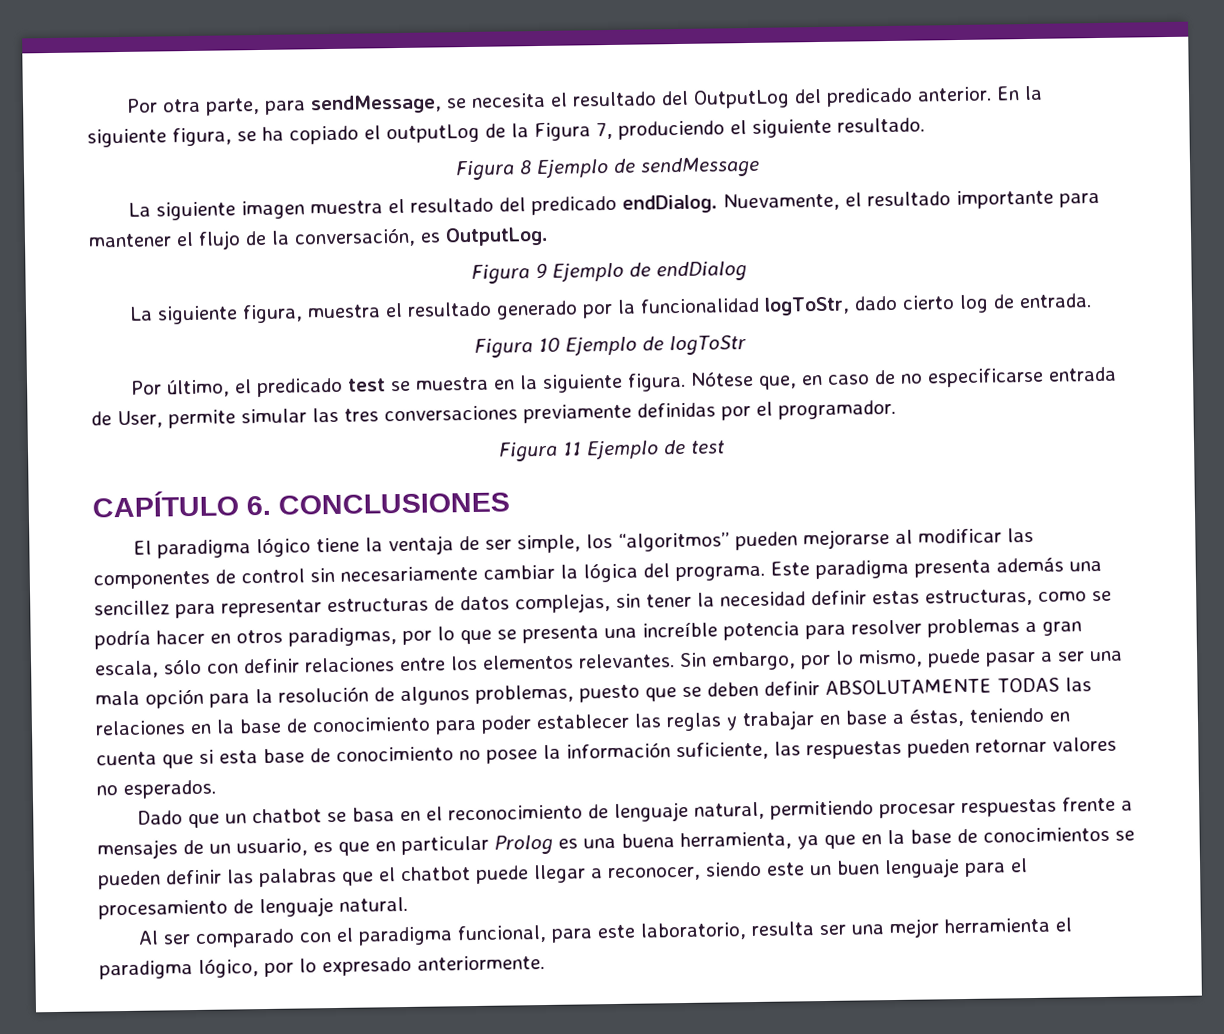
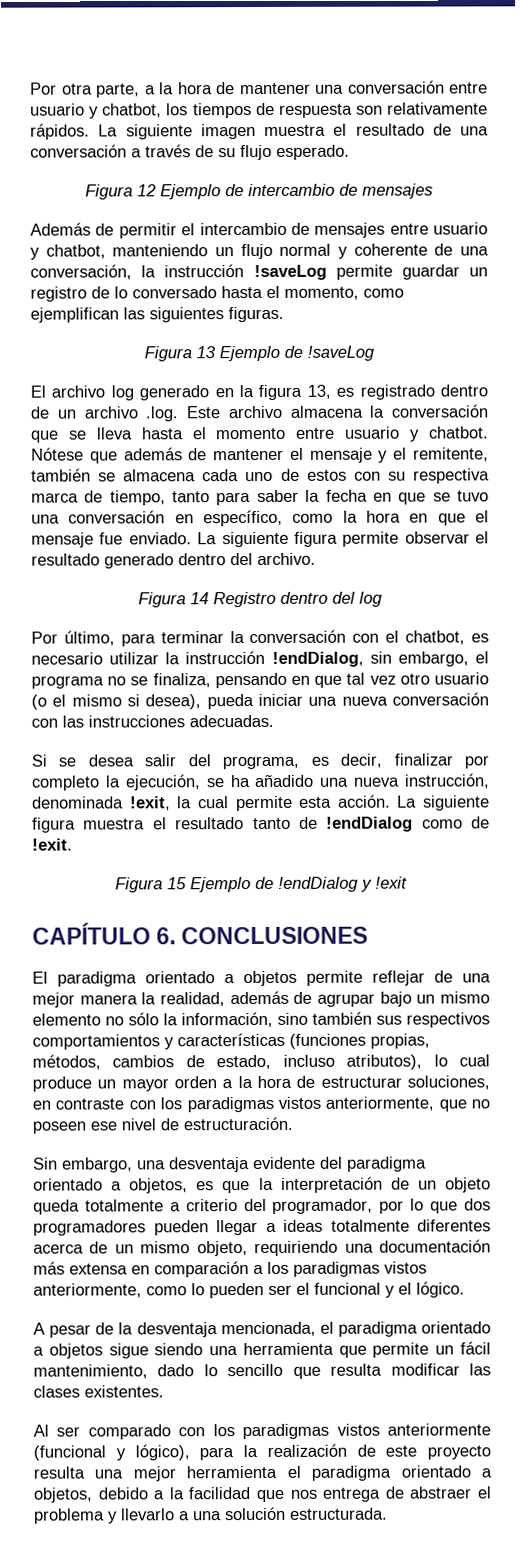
- Por otra parte, para sendMessage, se necesita el resultado del OutputLog del predicado anterior. En la siguiente figura, se ha copiado el outputLog de la Figura 7, produciendo el siguiente resultado.
- Figura 8 Ejemplo de sendMessage
- La siguiente imagen muestra el resultado del predicado endDialog. Nuevamente, el resultado importante para mantener el flujo de la conversación, es OutputLog.
- Figura 9 Ejemplo de endDialog
- La siguiente figura, muestra el resultado generado por la funcionalidad logToStr, dado cierto log de entrada.
- Figura 10 Ejemplo de logToStr
- Por último, el predicado test se muestra en la siguiente figura. Nótese que, en caso de no especificarse entrada de User, permite simular las tres conversaciones previamente definidas por el programador.
- Figura 11 Ejemplo de test
+ Por otra parte, a la hora de mantener una conversación entre usuario y chatbot, los tiempos de respuesta son relativamente rápidos. La siguiente imagen muestra el resultado de una conversación a través de su flujo esperado.
+ Figura 12 Ejemplo de intercambio de mensajes
+ Además de permitir el intercambio de mensajes entre usuario y chatbot, manteniendo un flujo normal y coherente de una conversación, la instrucción !saveLog permite guardar un registro de lo conversado hasta el momento, como ejemplifican las siguientes figuras.
+ Figura 13 Ejemplo de !saveLog
+ El archivo log generado en la figura 13, es registrado dentro de un archivo .log. Este archivo almacena la conversación que se lleva hasta el momento entre usuario y chatbot. Nótese que además de mantener el mensaje y el remitente, también se almacena cada uno de estos con su respectiva marca de tiempo, tanto para saber la fecha en que se tuvo una conversación en específico, como la hora en que el mensaje fue enviado. La siguiente figura permite observar el resultado generado dentro del archivo.
+ Figura 14 Registro dentro del log
+ Por último, para terminar la conversación con el chatbot, es necesario utilizar la instrucción !endDialog, sin embargo, el programa no se finaliza, pensando en que tal vez otro usuario (o el mismo si desea), pueda iniciar una nueva conversación con las instrucciones adecuadas.
+ Si se desea salir del programa, es decir, finalizar por completo la ejecución, se ha añadido una nueva instrucción, denominada !exit, la cual permite esta acción. La siguiente figura muestra el resultado tanto de !endDialog como de !exit.
+ Figura 15 Ejemplo de !endDialog y !exit
- El paradigma lógico tiene la ventaja de ser simple, los “algoritmos” pueden mejorarse al modificar las componentes de control sin necesariamente cambiar la lógica del programa. Este paradigma presenta además una sencillez para representar estructuras de datos complejas, sin tener la necesidad definir estas estructuras, como se podría hacer en otros paradigmas, por lo que se presenta una increíble potencia para resolver problemas a gran escala, sólo con definir relaciones entre los elementos relevantes. Sin embargo, por lo mismo, puede pasar a ser una mala opción para la resolución de algunos problemas, puesto que se deben definir ABSOLUTAMENTE TODAS las relaciones en la base de conocimiento para poder establecer las reglas y trabajar en base a éstas, teniendo en cuenta que si esta base de conocimiento no posee la información suficiente, las respuestas pueden retornar valores no esperados.
- Dado que un chatbot se basa en el reconocimiento de lenguaje natural, permitiendo procesar respuestas frente a mensajes de un usuario, es que en particular Prolog es una buena herramienta, ya que en la base de conocimientos se pueden definir las palabras que el chatbot puede llegar a reconocer, siendo este un buen lenguaje para el procesamiento de lenguaje natural.
- Al ser comparado con el paradigma funcional, para este laboratorio, resulta ser una mejor herramienta el paradigma lógico, por lo expresado anteriormente.
+ El paradigma orientado a objetos permite reflejar de una mejor manera la realidad, además de agrupar bajo un mismo elemento no sólo la información, sino también sus respectivos comportamientos y características (funciones propias, métodos, cambios de estado, incluso atributos), lo cual produce un mayor orden a la hora de estructurar soluciones, en contraste con los paradigmas vistos anteriormente, que no poseen ese nivel de estructuración.
+ Sin embargo, una desventaja evidente del paradigma orientado a objetos, es que la interpretación de un objeto queda totalmente a criterio del programador, por lo que dos programadores pueden llegar a ideas totalmente diferentes acerca de un mismo objeto, requiriendo una documentación más extensa en comparación a los paradigmas vistos anteriormente, como lo pueden ser el funcional y el lógico.
+ A pesar de la desventaja mencionada, el paradigma orientado a objetos sigue siendo una herramienta que permite un fácil mantenimiento, dado lo sencillo que resulta modificar las clases existentes.
+ Al ser comparado con los paradigmas vistos anteriormente (funcional y lógico), para la realización de este proyecto resulta una mejor herramienta el paradigma orientado a objetos, debido a la facilidad que nos entrega de abstraer el problema y llevarlo a una solución estructurada.

